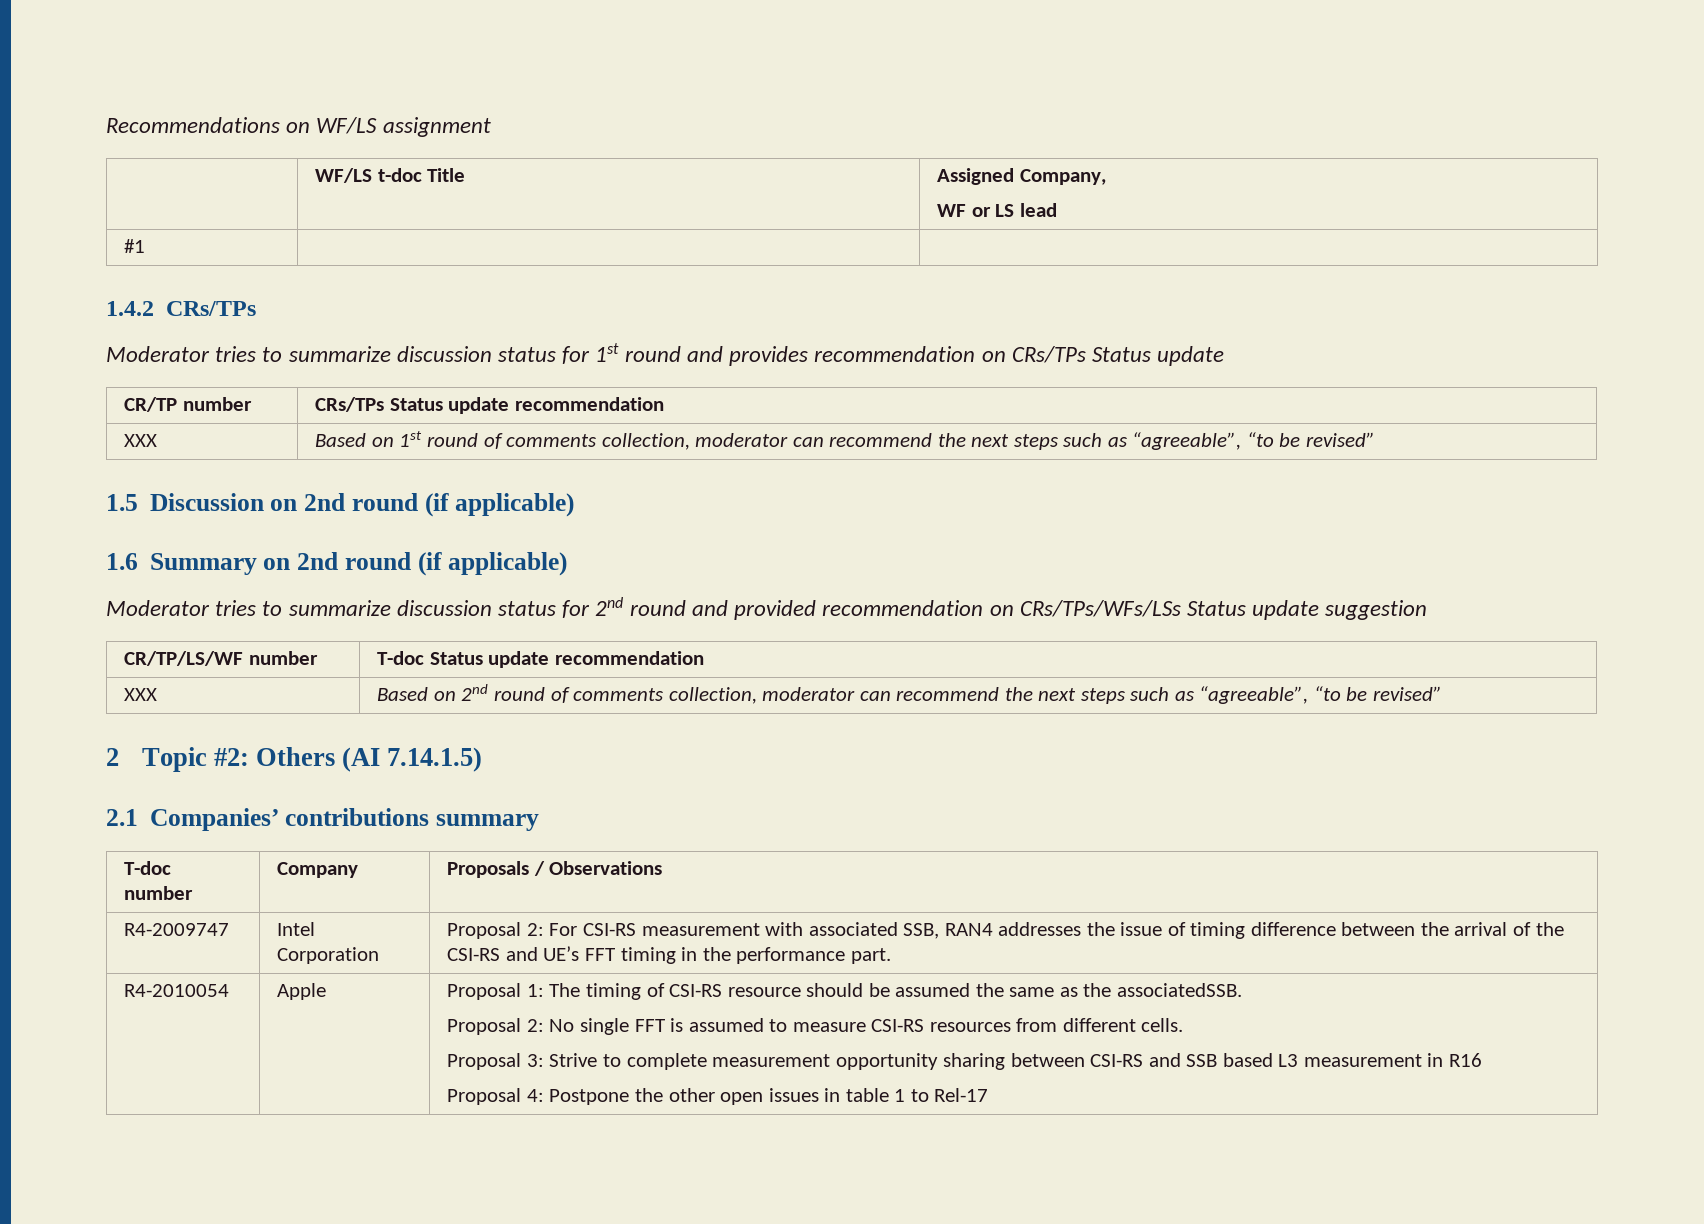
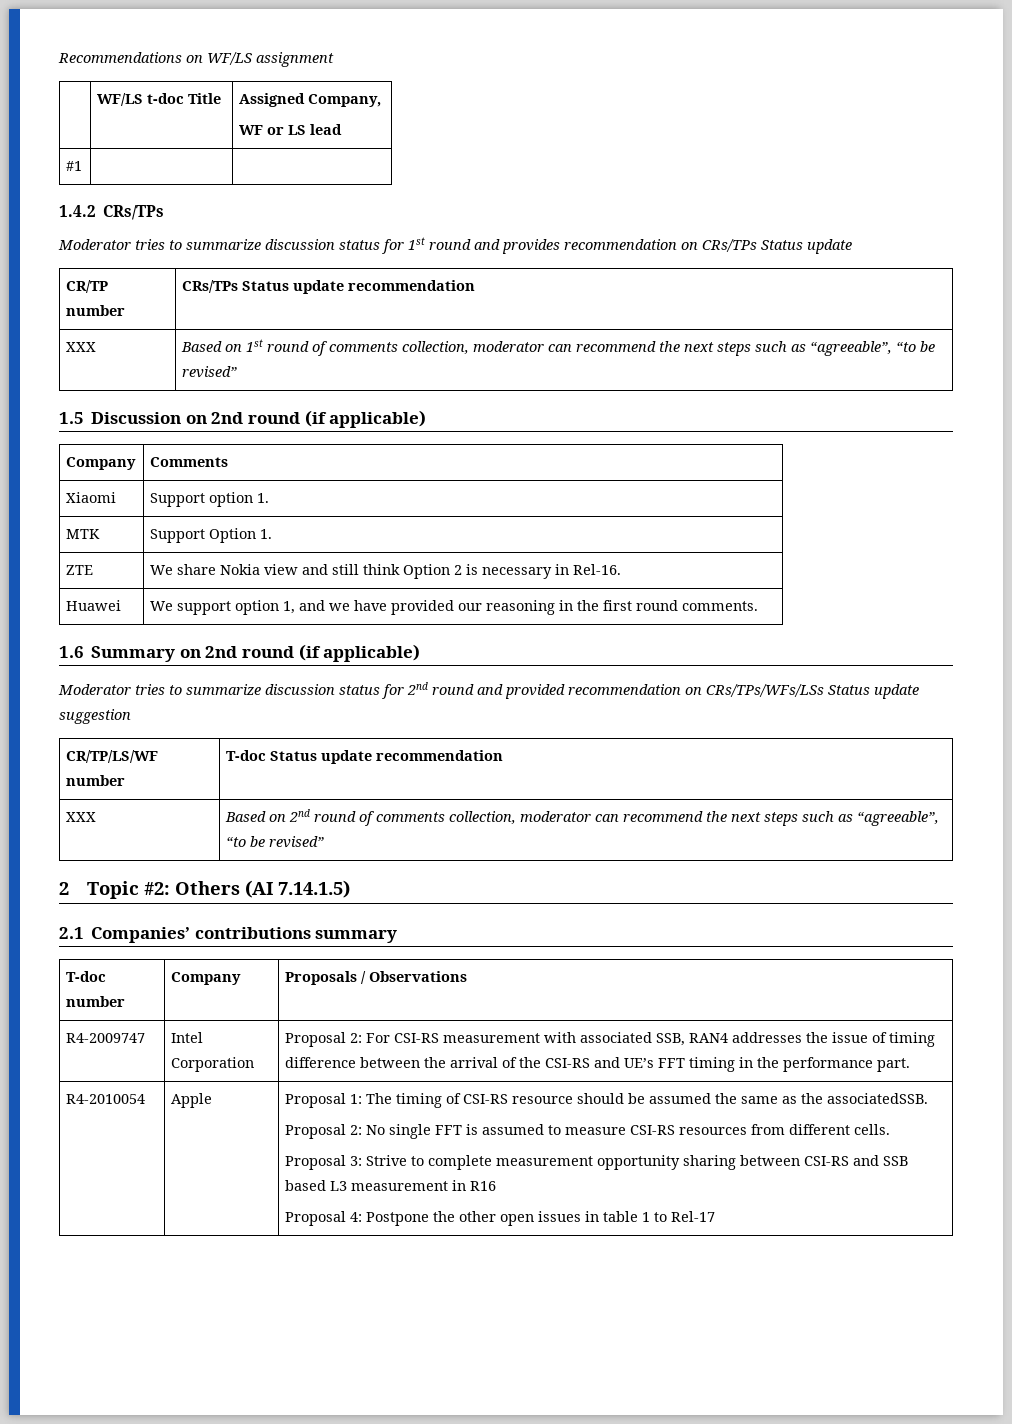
+ Company | Comments
+ Xiaomi | Support option 1.
+ MTK | Support Option 1.
+ ZTE | We share Nokia view and still think Option 2 is necessary in Rel-16.
+ Huawei | We support option 1, and we have provided our reasoning in the first round comments.

